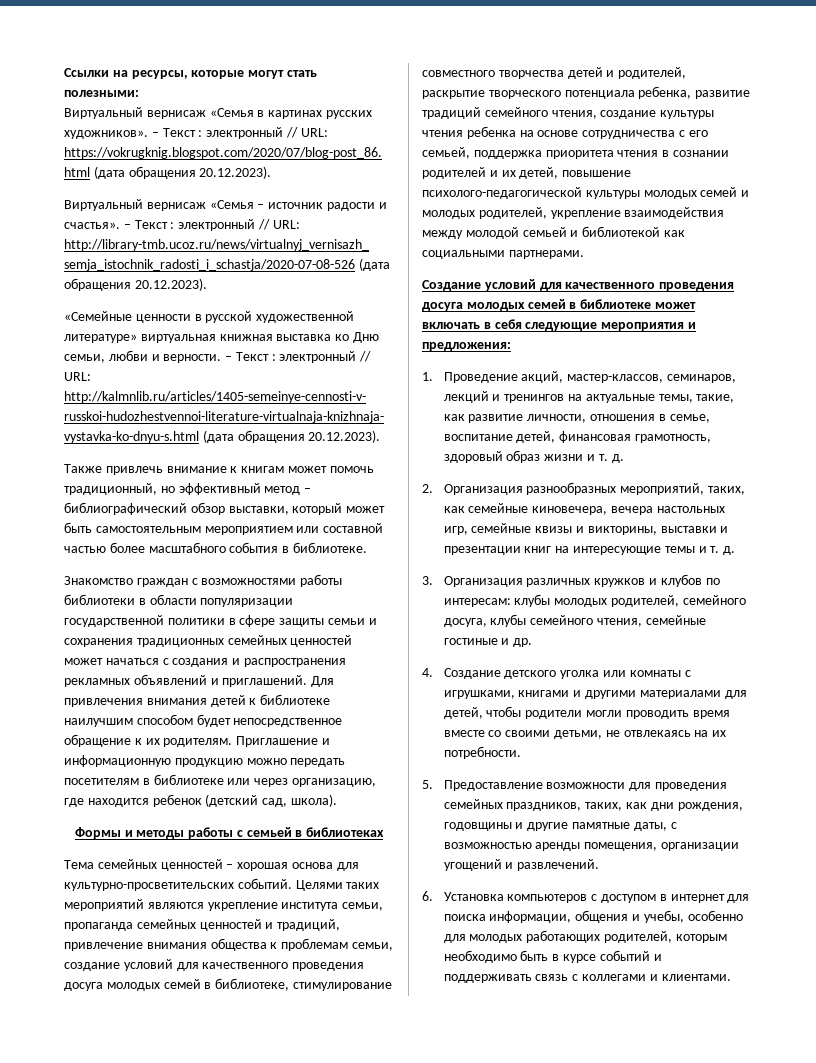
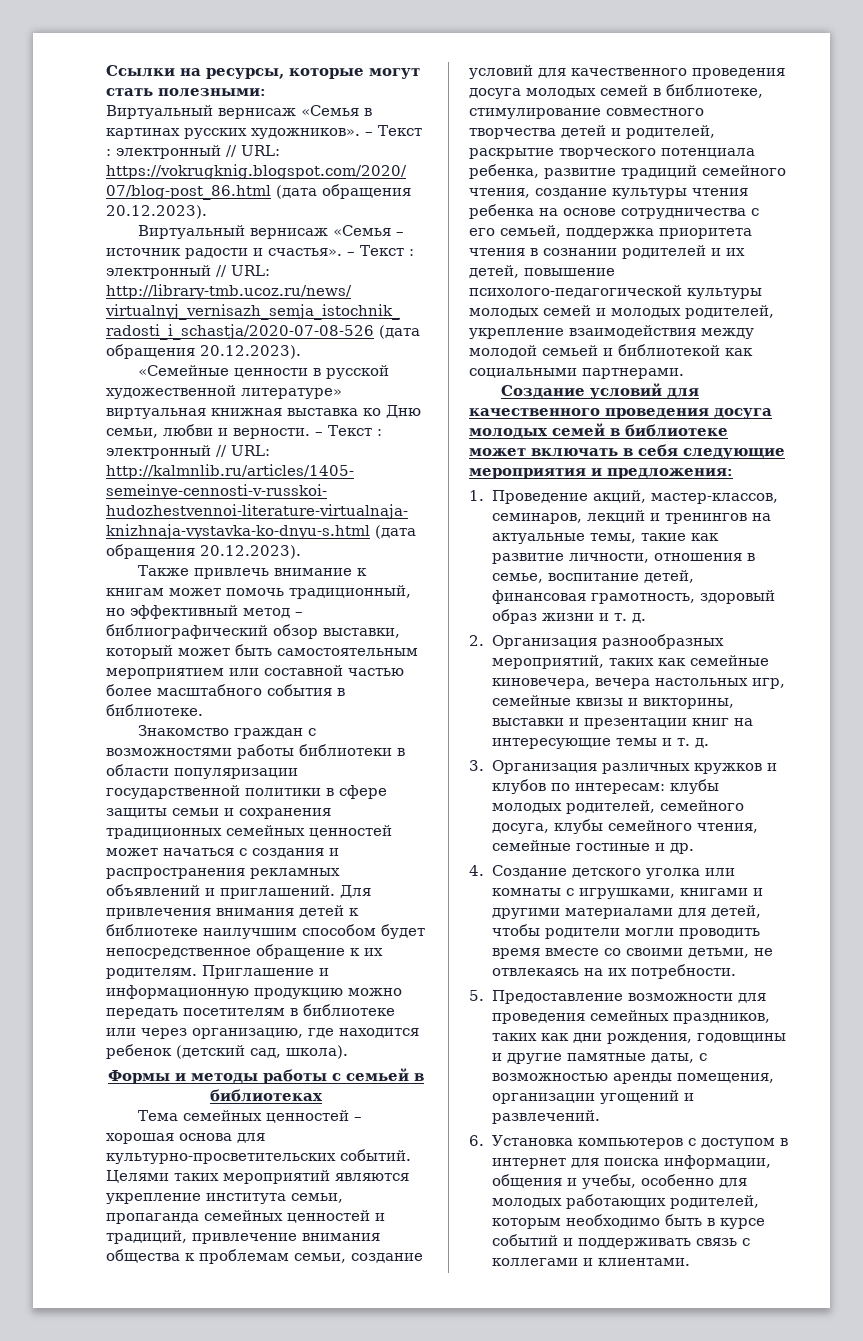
- 1. Проведение акций, мастер-классов, семинаров, лекций и тренингов на актуальные темы, такие, как развитие личности, отношения в семье, воспитание детей, финансовая грамотность, здоровый образ жизни и т. д.
+ 1. Проведение акций, мастер-классов, семинаров, лекций и тренингов на актуальные темы, такие как развитие личности, отношения в семье, воспитание детей, финансовая грамотность, здоровый образ жизни и т. д.
- 2. Организация разнообразных мероприятий, таких, как семейные киновечера, вечера настольных игр, семейные квизы и викторины, выставки и презентации книг на интересующие темы и т. д.
+ 2. Организация разнообразных мероприятий, таких как семейные киновечера, вечера настольных игр, семейные квизы и викторины, выставки и презентации книг на интересующие темы и т. д.
- 5. Предоставление возможности для проведения семейных праздников, таких, как дни рождения, годовщины и другие памятные даты, с возможностью аренды помещения, организации угощений и развлечений.
+ 5. Предоставление возможности для проведения семейных праздников, таких как дни рождения, годовщины и другие памятные даты, с возможностью аренды помещения, организации угощений и развлечений.

